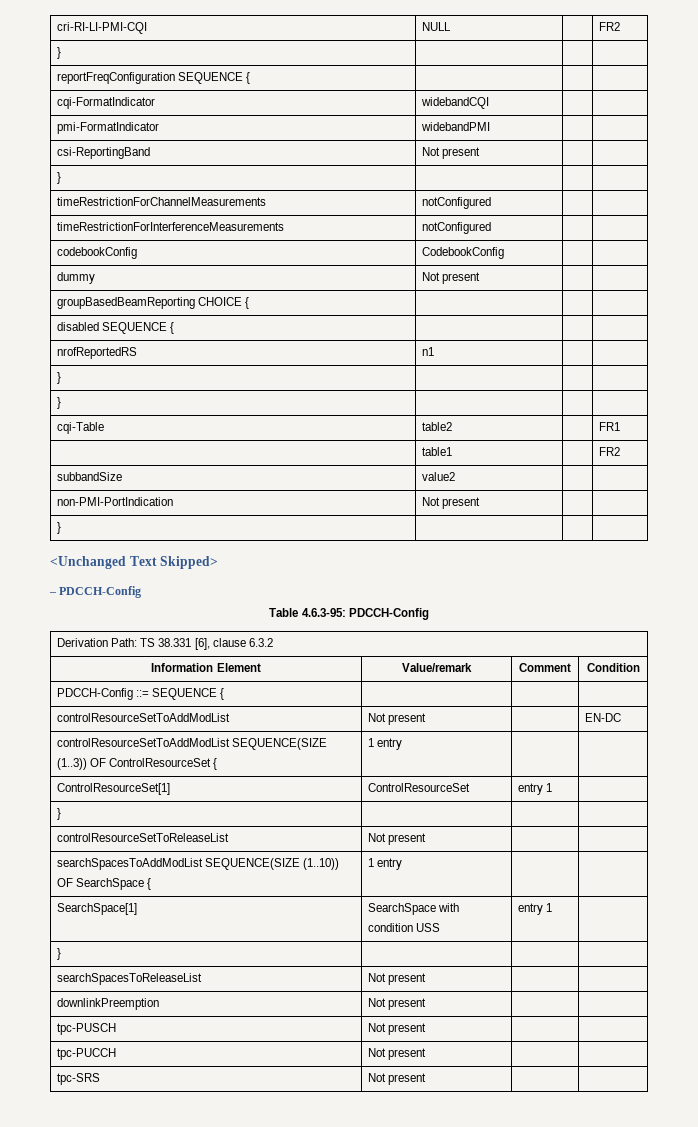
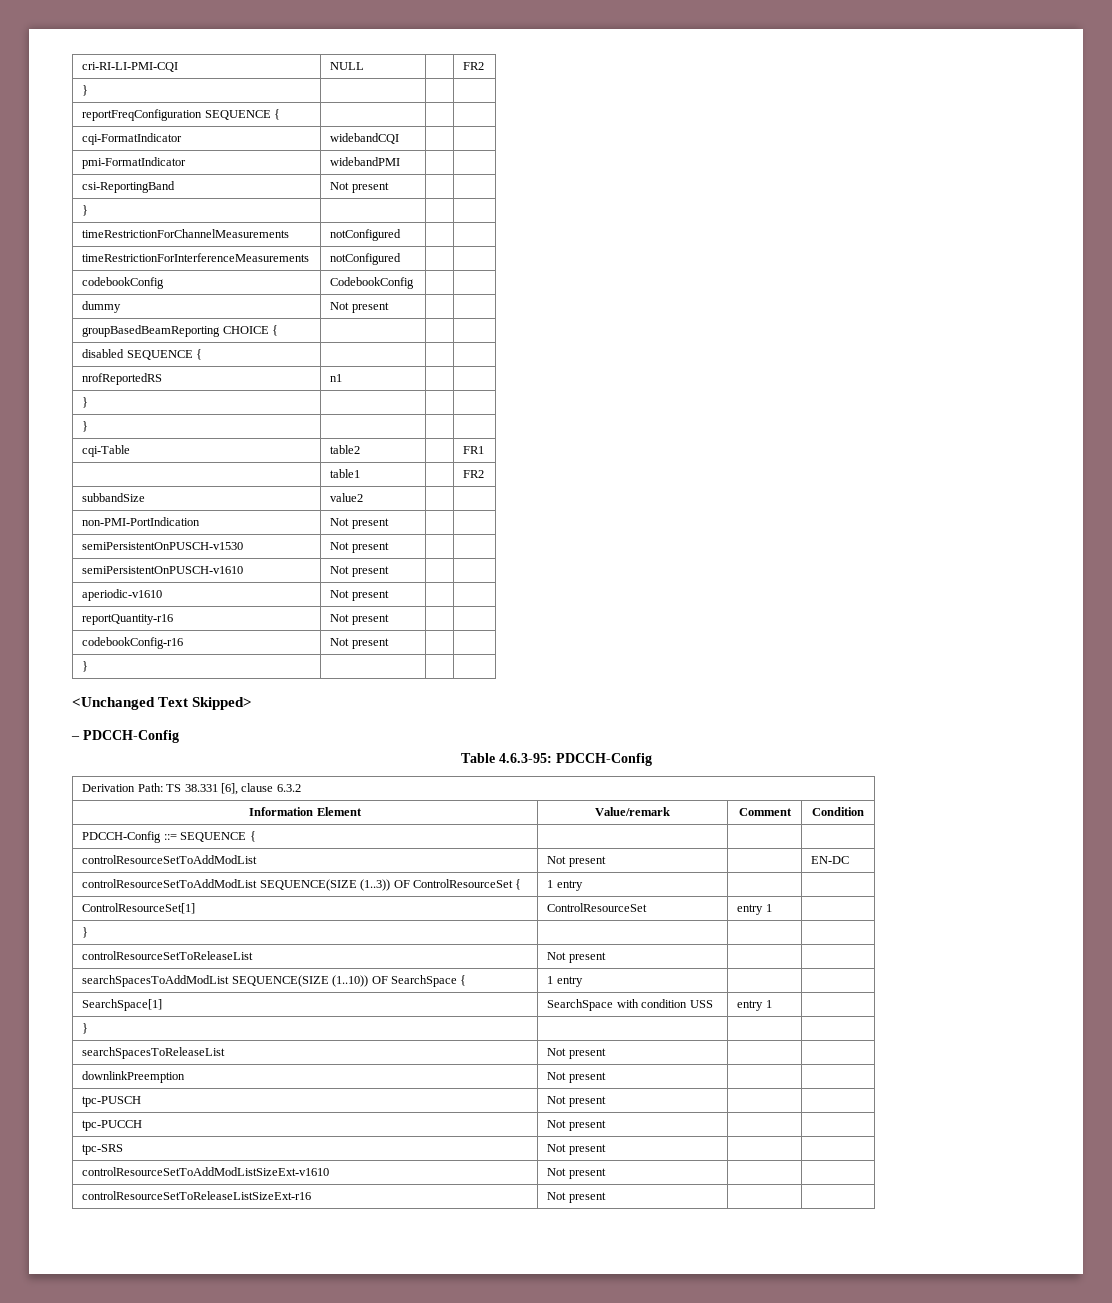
+ semiPersistentOnPUSCH-v1530 | Not present | |
+ semiPersistentOnPUSCH-v1610 | Not present | |
+ aperiodic-v1610 | Not present | |
+ reportQuantity-r16 | Not present | |
+ codebookConfig-r16 | Not present | |
+ controlResourceSetToAddModListSizeExt-v1610 | Not present | |
+ controlResourceSetToReleaseListSizeExt-r16 | Not present | |

